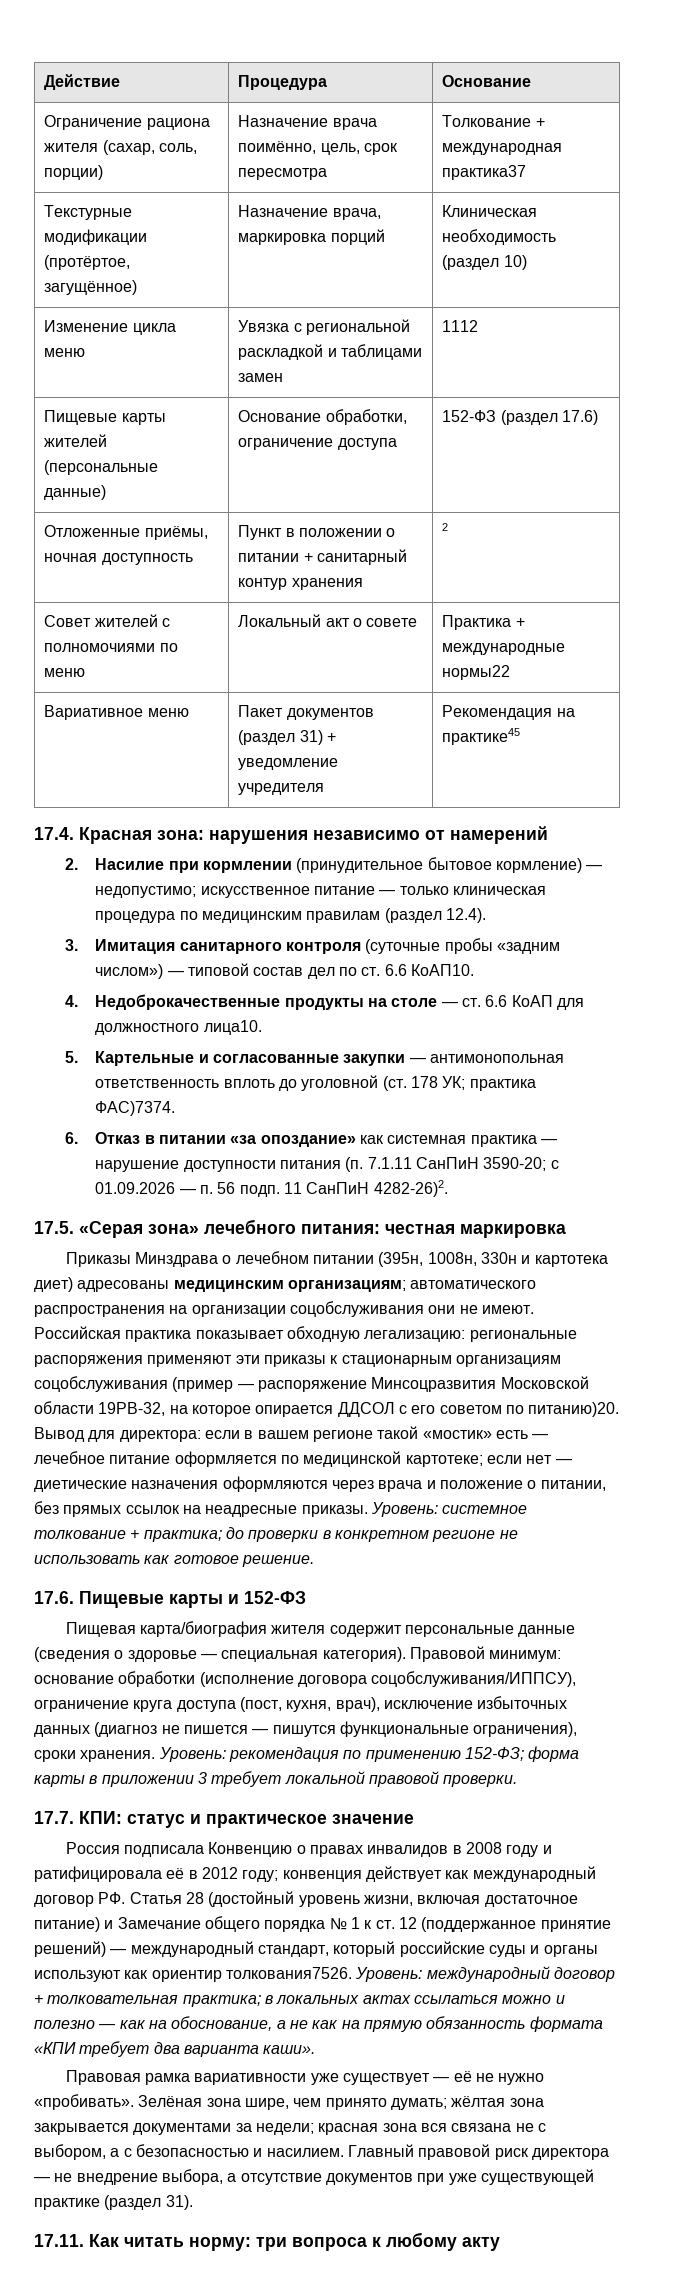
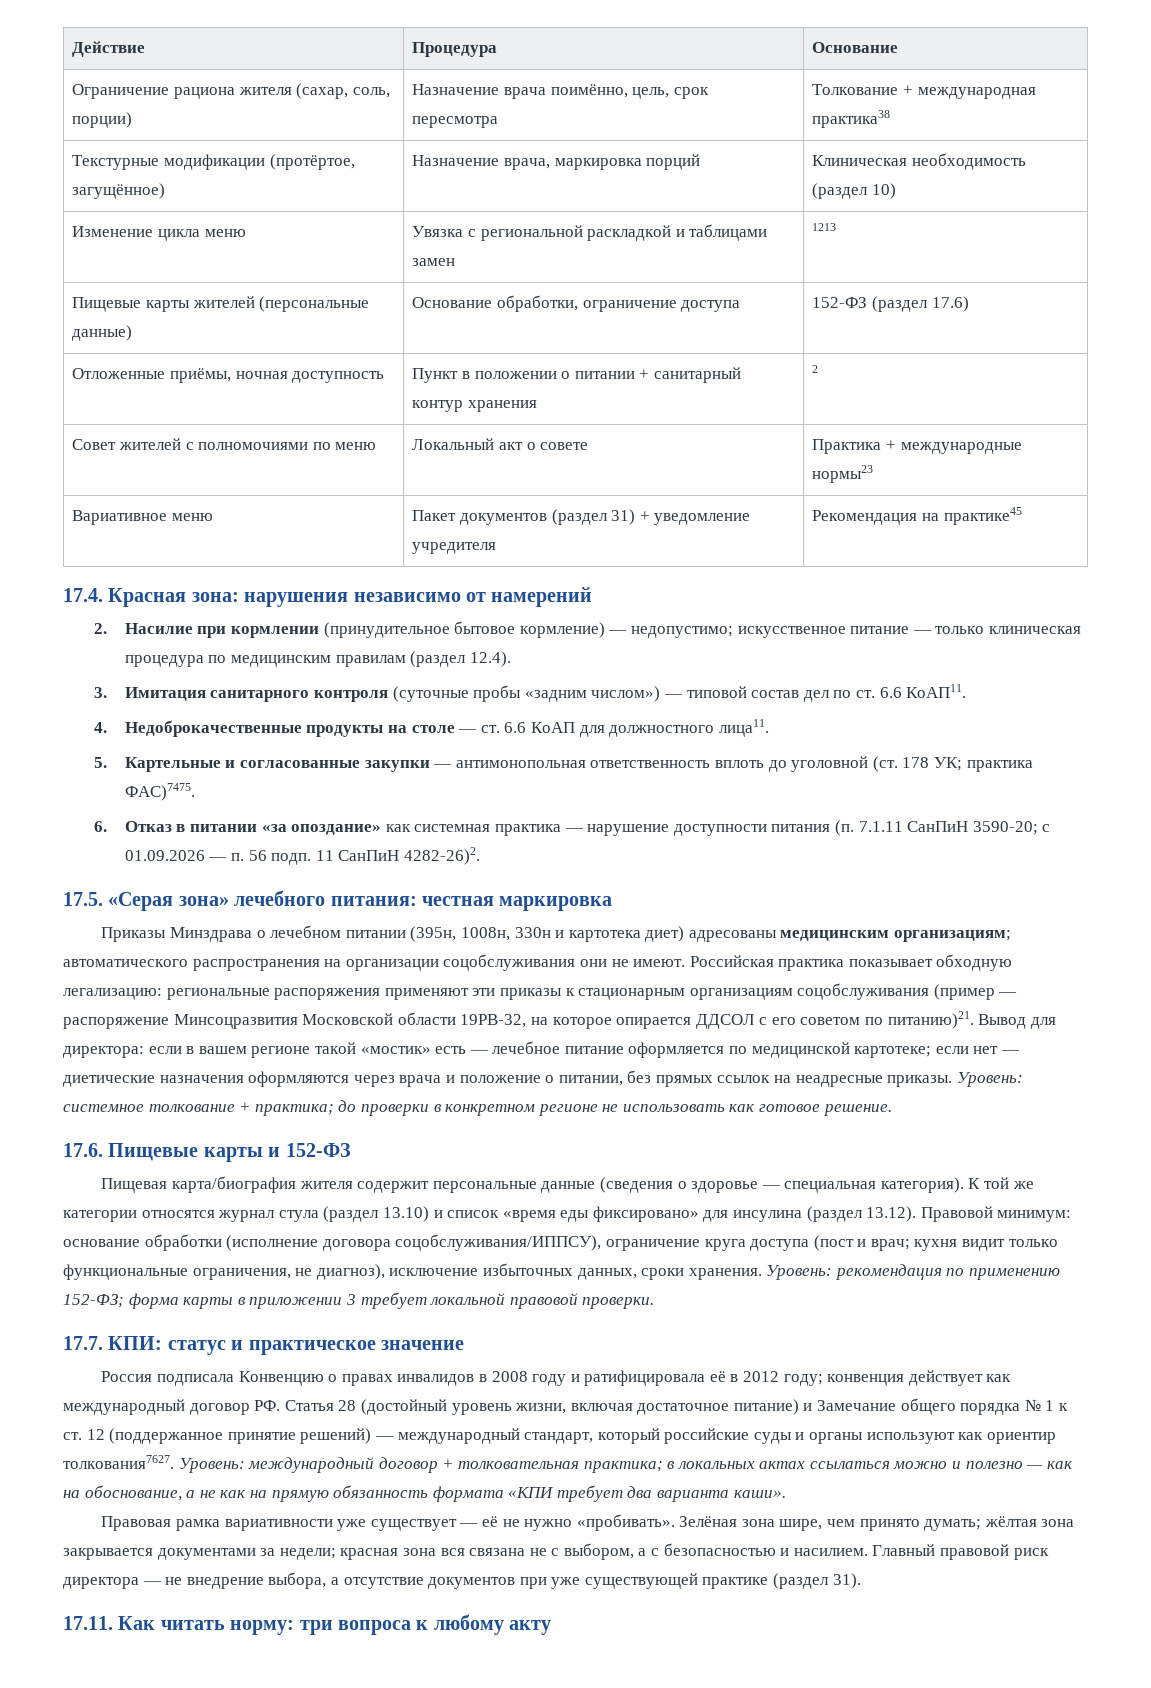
- Ограничение рациона жителя (сахар, соль, порции) | Назначение врача поимённо, цель, срок пересмотра | Толкование + международная практика37
+ Ограничение рациона жителя (сахар, соль, порции) | Назначение врача поимённо, цель, срок пересмотра | Толкование + международная практика38
- Изменение цикла меню | Увязка с региональной раскладкой и таблицами замен | 1112
+ Изменение цикла меню | Увязка с региональной раскладкой и таблицами замен | 1213
- Совет жителей с полномочиями по меню | Локальный акт о совете | Практика + международные нормы22
+ Совет жителей с полномочиями по меню | Локальный акт о совете | Практика + международные нормы23
- 3. Имитация санитарного контроля (суточные пробы «задним числом») — типовой состав дел по ст. 6.6 КоАП10.
+ 3. Имитация санитарного контроля (суточные пробы «задним числом») — типовой состав дел по ст. 6.6 КоАП11.
- 4. Недоброкачественные продукты на столе — ст. 6.6 КоАП для должностного лица10.
+ 4. Недоброкачественные продукты на столе — ст. 6.6 КоАП для должностного лица11.
- 5. Картельные и согласованные закупки — антимонопольная ответственность вплоть до уголовной (ст. 178 УК; практика ФАС)7374.
+ 5. Картельные и согласованные закупки — антимонопольная ответственность вплоть до уголовной (ст. 178 УК; практика ФАС)7475.
- Российская практика показывает обходную легализацию: региональные распоряжения применяют эти приказы к стационарным организациям соцобслуживания (пример — распоряжение Минсоцразвития Московской области 19РВ-32, на которое опирается ДДСОЛ с его советом по питанию)20.
+ Российская практика показывает обходную легализацию: региональные распоряжения применяют эти приказы к стационарным организациям соцобслуживания (пример — распоряжение Минсоцразвития Московской области 19РВ-32, на которое опирается ДДСОЛ с его советом по питанию)21.
- Правовой минимум: основание обработки (исполнение договора соцобслуживания/ИППСУ), ограничение круга доступа (пост, кухня, врач), исключение избыточных данных (диагноз не пишется — пишутся функциональные ограничения), сроки хранения.
+ К той же категории относятся журнал стула (раздел 13.10) и список «время еды фиксировано» для инсулина (раздел 13.12). Правовой минимум: основание обработки (исполнение договора соцобслуживания/ИППСУ), ограничение круга доступа (пост и врач; кухня видит только функциональные ограничения, не диагноз), исключение избыточных данных, сроки хранения.
- Россия подписала Конвенцию о правах инвалидов в 2008 году и ратифицировала её в 2012 году; конвенция действует как международный договор РФ. Статья 28 (достойный уровень жизни, включая достаточное питание) и Замечание общего порядка № 1 к ст. 12 (поддержанное принятие решений) — международный стандарт, который российские суды и органы используют как ориентир толкования7526.
+ Россия подписала Конвенцию о правах инвалидов в 2008 году и ратифицировала её в 2012 году; конвенция действует как международный договор РФ. Статья 28 (достойный уровень жизни, включая достаточное питание) и Замечание общего порядка № 1 к ст. 12 (поддержанное принятие решений) — международный стандарт, который российские суды и органы используют как ориентир толкования7627.

